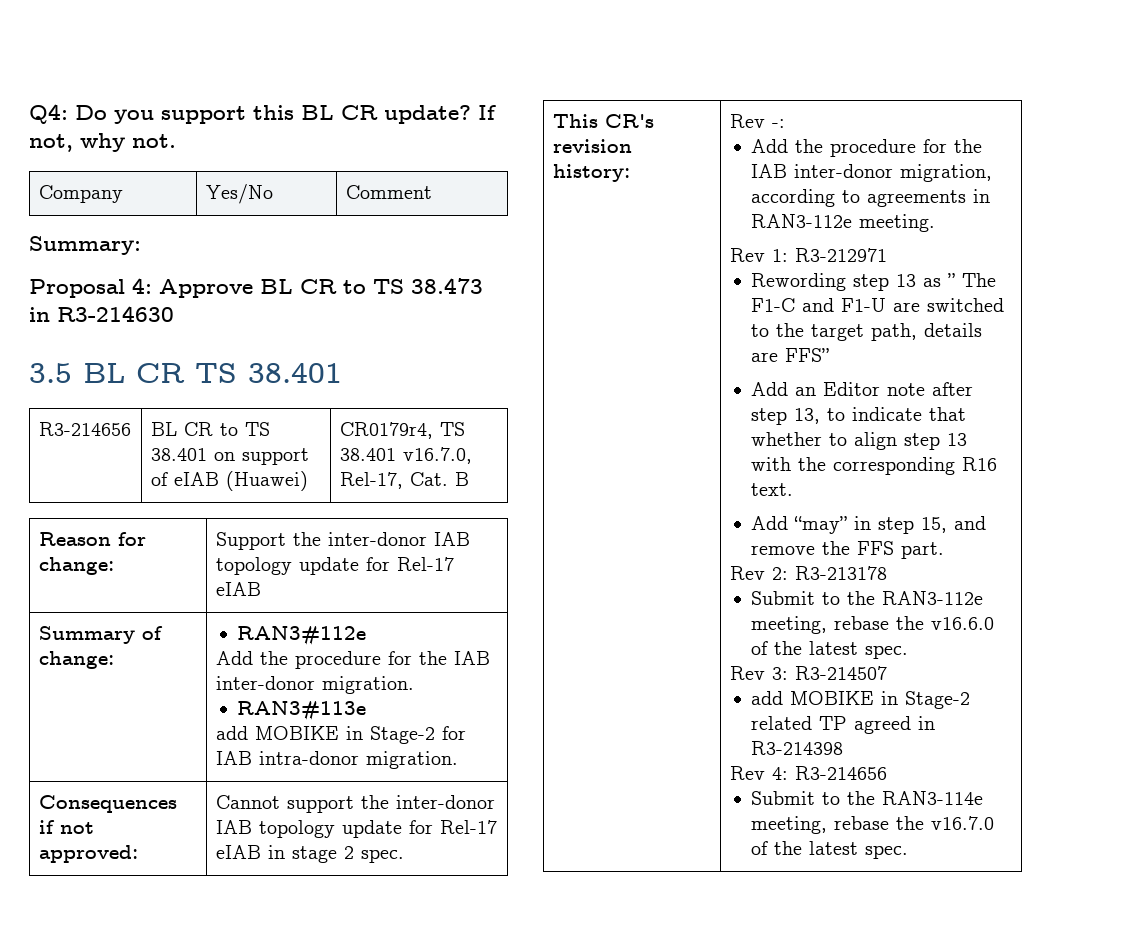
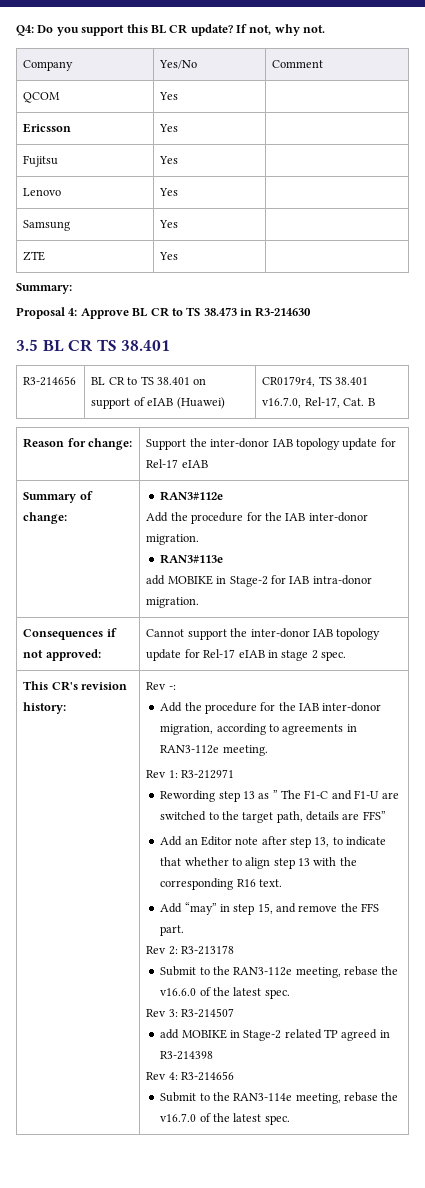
+ QCOM | Yes |
+ Ericsson | Yes |
+ Fujitsu | Yes |
+ Lenovo | Yes |
+ Samsung | Yes |
+ ZTE | Yes |

